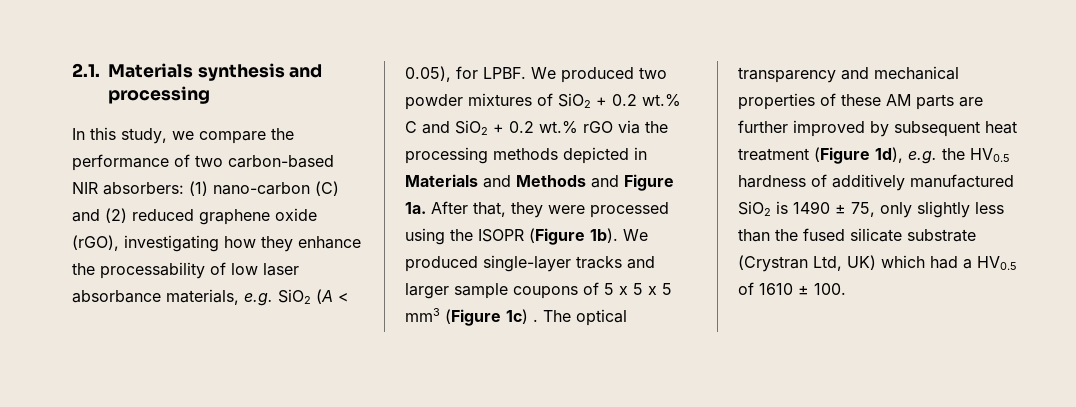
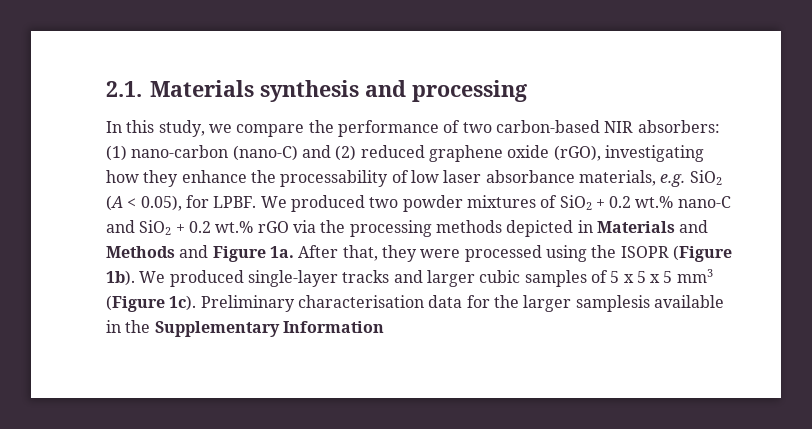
- In this study, we compare the performance of two carbon-based NIR absorbers: (1) nano-carbon (C) and (2) reduced graphene oxide (rGO), investigating how they enhance the processability of low laser absorbance materials, e.g. SiO2 (A < 0.05), for LPBF.
+ In this study, we compare the performance of two carbon-based NIR absorbers: (1) nano-carbon (nano-C) and (2) reduced graphene oxide (rGO), investigating how they enhance the processability of low laser absorbance materials, e.g. SiO2 (A < 0.05), for LPBF.
- We produced two powder mixtures of SiO2 + 0.2 wt.% C and SiO2 + 0.2 wt.% rGO via the processing methods depicted in Materials and Methods and Figure 1a.
+ We produced two powder mixtures of SiO2 + 0.2 wt.% nano-C and SiO2 + 0.2 wt.% rGO via the processing methods depicted in Materials and Methods and Figure 1a.
- We produced single-layer tracks and larger sample coupons of 5 x 5 x 5 mm3 (Figure 1c) . The optical transparency and mechanical properties of these AM parts are further improved by subsequent heat treatment (Figure 1d), e.g. the HV0.5 hardness of additively manufactured SiO2 is 1490 ± 75, only slightly less than the fused silicate substrate (Crystran Ltd, UK) which had a HV0.5 of 1610 ± 100.
+ We produced single-layer tracks and larger cubic samples of 5 x 5 x 5 mm3 (Figure 1c). Preliminary characterisation data for the larger samplesis available in the Supplementary Information

